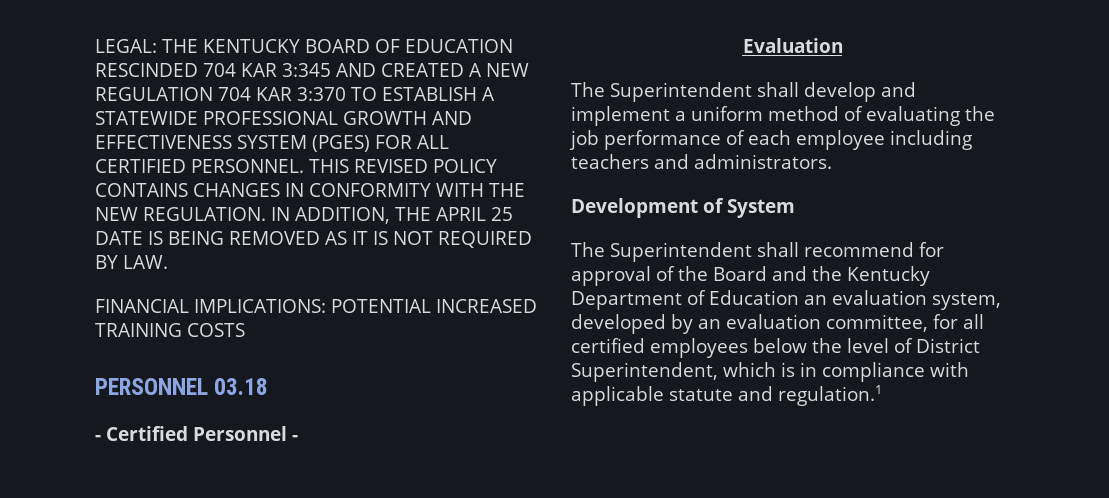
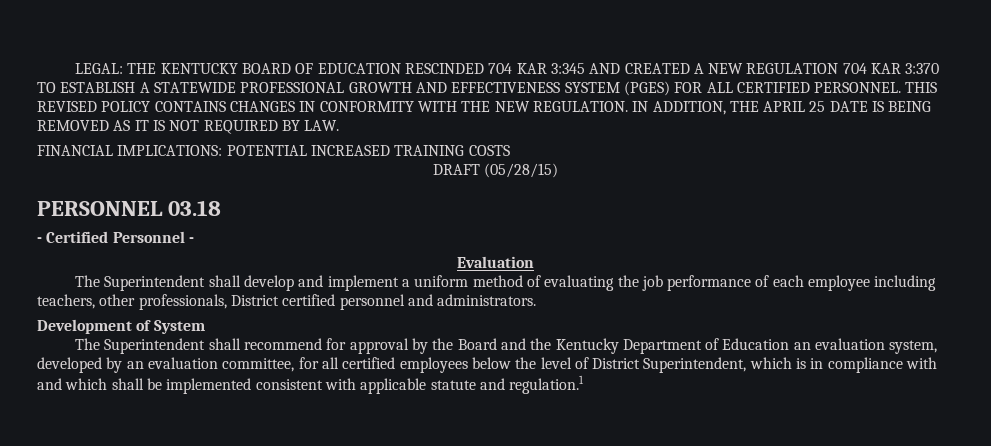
+ DRAFT (05/28/15)
- The Superintendent shall develop and implement a uniform method of evaluating the job performance of each employee including teachers and administrators.
+ The Superintendent shall develop and implement a uniform method of evaluating the job performance of each employee including teachers, other professionals, District certified personnel and administrators.
- The Superintendent shall recommend for approval of the Board and the Kentucky Department of Education an evaluation system, developed by an evaluation committee, for all certified employees below the level of District Superintendent, which is in compliance with applicable statute and regulation.1
+ The Superintendent shall recommend for approval by the Board and the Kentucky Department of Education an evaluation system, developed by an evaluation committee, for all certified employees below the level of District Superintendent, which is in compliance with and which shall be implemented consistent with applicable statute and regulation.1

